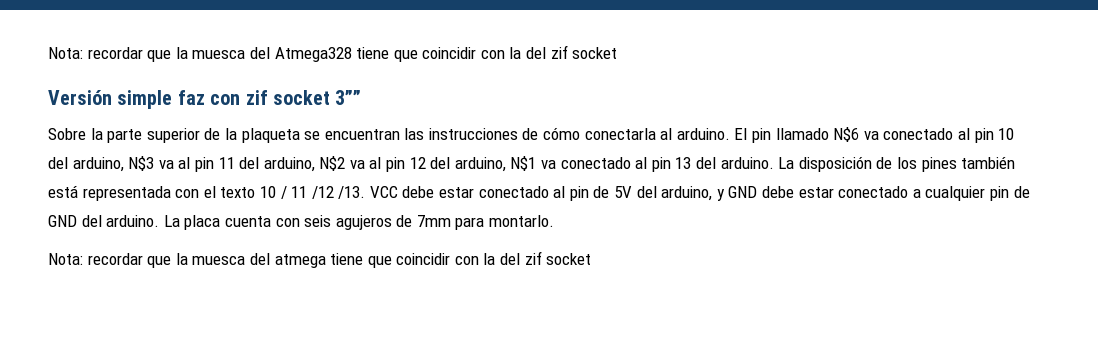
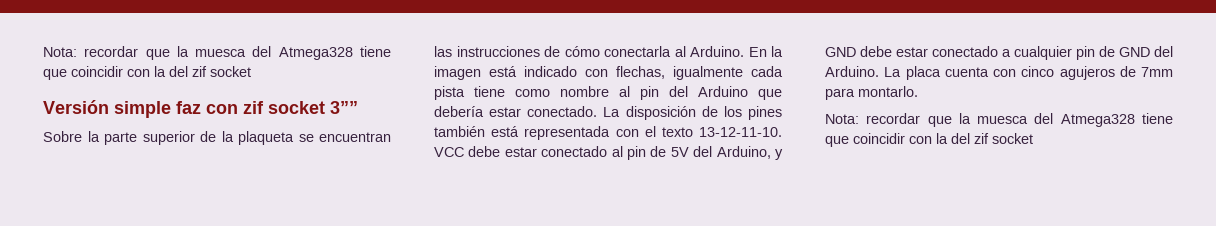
- Sobre la parte superior de la plaqueta se encuentran las instrucciones de cómo conectarla al arduino. El pin llamado N$6 va conectado al pin 10 del arduino, N$3 va al pin 11 del arduino, N$2 va al pin 12 del arduino, N$1 va conectado al pin 13 del arduino.
+ Sobre la parte superior de la plaqueta se encuentran las instrucciones de cómo conectarla al Arduino. En la imagen está indicado con flechas, igualmente cada pista tiene como nombre al pin del Arduino que debería estar conectado.
- La disposición de los pines también está representada con el texto 10 / 11 /12 /13.
+ La disposición de los pines también está representada con el texto 13-12-11-10.
- VCC debe estar conectado al pin de 5V del arduino, y GND debe estar conectado a cualquier pin de GND del arduino.
+ VCC debe estar conectado al pin de 5V del Arduino, y GND debe estar conectado a cualquier pin de GND del Arduino.
- La placa cuenta con seis agujeros de 7mm para montarlo.
- Nota: recordar que la muesca del atmega tiene que coincidir con la del zif socket
+ La placa cuenta con cinco agujeros de 7mm para montarlo.
+ Nota: recordar que la muesca del Atmega328 tiene que coincidir con la del zif socket

